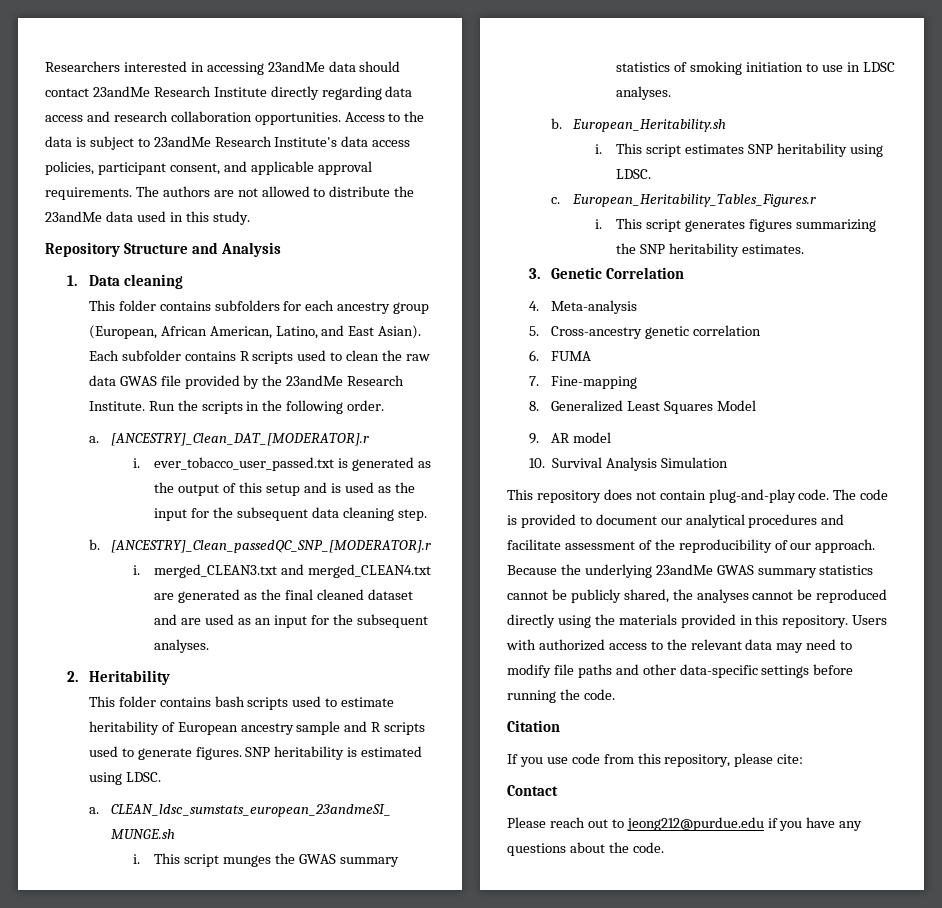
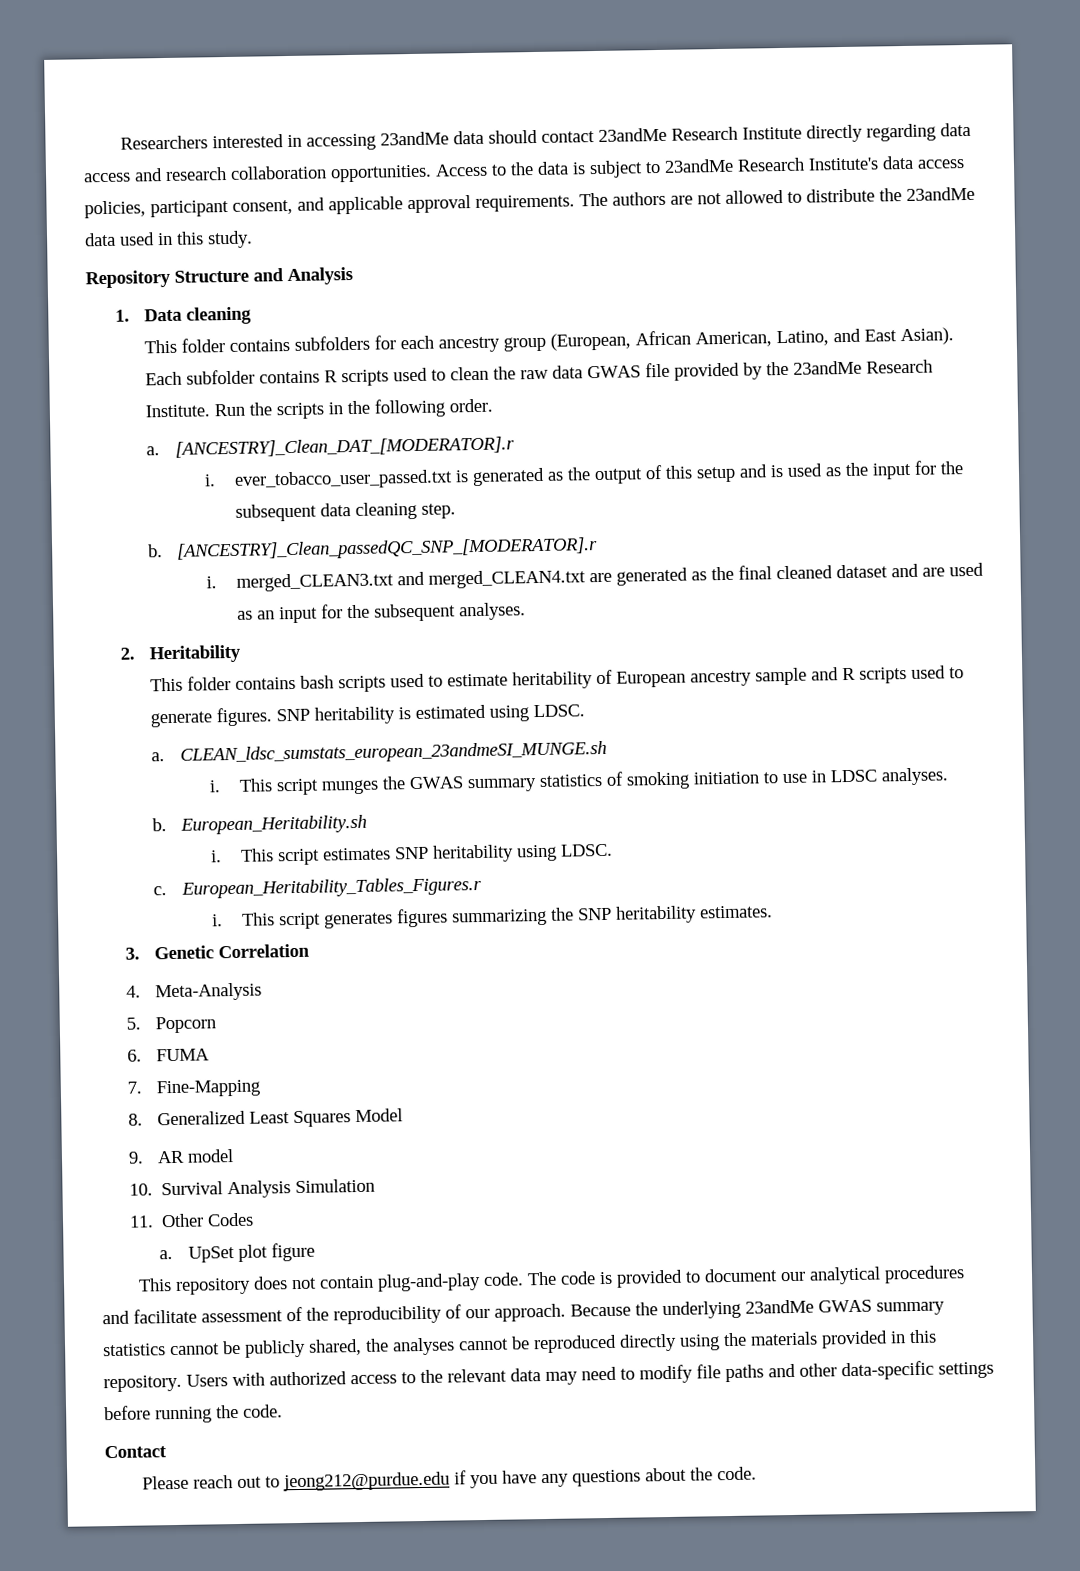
- 4. Meta-analysis
+ 4. Meta-Analysis
- 5. Cross-ancestry genetic correlation
+ 5. Popcorn
- 7. Fine-mapping
+ 7. Fine-Mapping
+ 11. Other Codes
+ a. UpSet plot figure
- Citation
- If you use code from this repository, please cite:

